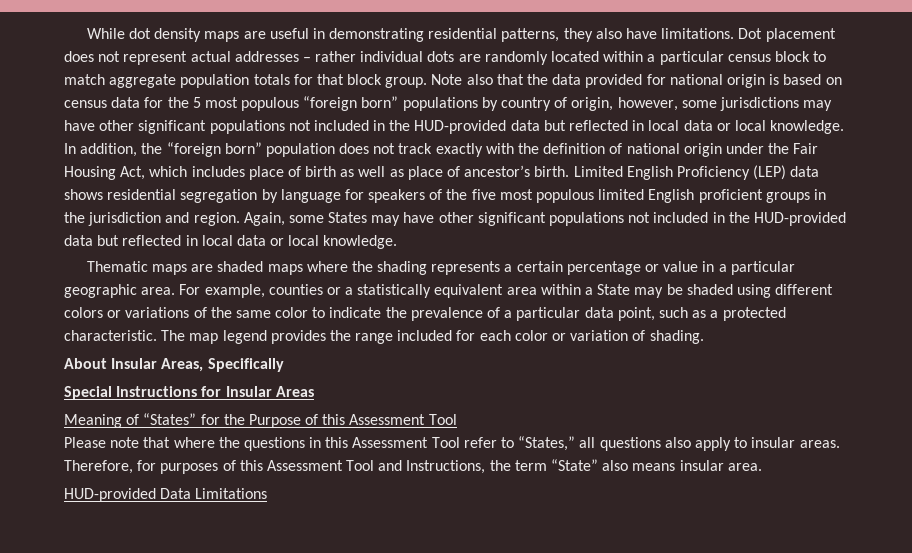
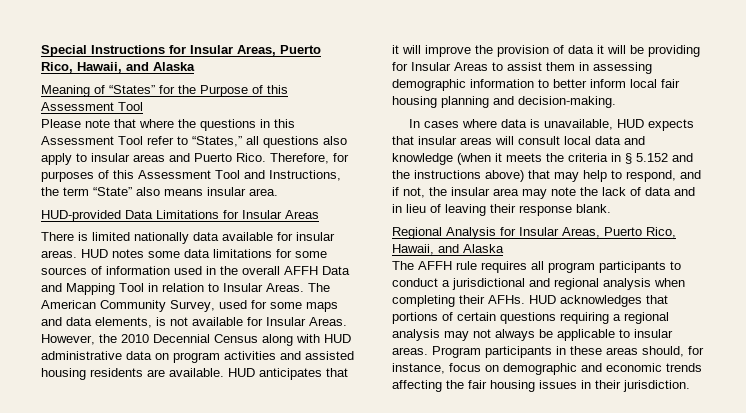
- While dot density maps are useful in demonstrating residential patterns, they also have limitations. Dot placement does not represent actual addresses – rather individual dots are randomly located within a particular census block to match aggregate population totals for that block group. Note also that the data provided for national origin is based on census data for the 5 most populous “foreign born” populations by country of origin, however, some jurisdictions may have other significant populations not included in the HUD-provided data but reflected in local data or local knowledge. In addition, the “foreign born” population does not track exactly with the definition of national origin under the Fair Housing Act, which includes place of birth as well as place of ancestor’s birth. Limited English Proficiency (LEP) data shows residential segregation by language for speakers of the five most populous limited English proficient groups in the jurisdiction and region. Again, some States may have other significant populations not included in the HUD-provided data but reflected in local data or local knowledge.
- Thematic maps are shaded maps where the shading represents a certain percentage or value in a particular geographic area. For example, counties or a statistically equivalent area within a State may be shaded using different colors or variations of the same color to indicate the prevalence of a particular data point, such as a protected characteristic. The map legend provides the range included for each color or variation of shading.
- About Insular Areas, Specifically
- Special Instructions for Insular Areas
+ Special Instructions for Insular Areas, Puerto Rico, Hawaii, and Alaska
- Please note that where the questions in this Assessment Tool refer to “States,” all questions also apply to insular areas.
+ Please note that where the questions in this Assessment Tool refer to “States,” all questions also apply to insular areas and Puerto Rico.
- HUD-provided Data Limitations
+ HUD-provided Data Limitations for Insular Areas
+ There is limited nationally data available for insular areas. HUD notes some data limitations for some sources of information used in the overall AFFH Data and Mapping Tool in relation to Insular Areas. The American Community Survey, used for some maps and data elements, is not available for Insular Areas. However, the 2010 Decennial Census along with HUD administrative data on program activities and assisted housing residents are available. HUD anticipates that it will improve the provision of data it will be providing for Insular Areas to assist them in assessing demographic information to better inform local fair housing planning and decision-making.
+ In cases where data is unavailable, HUD expects that insular areas will consult local data and knowledge (when it meets the criteria in § 5.152 and the instructions above) that may help to respond, and if not, the insular area may note the lack of data and in lieu of leaving their response blank.
+ Regional Analysis for Insular Areas, Puerto Rico, Hawaii, and Alaska
+ The AFFH rule requires all program participants to conduct a jurisdictional and regional analysis when completing their AFHs. HUD acknowledges that portions of certain questions requiring a regional analysis may not always be applicable to insular areas. Program participants in these areas should, for instance, focus on demographic and economic trends affecting the fair housing issues in their jurisdiction.

